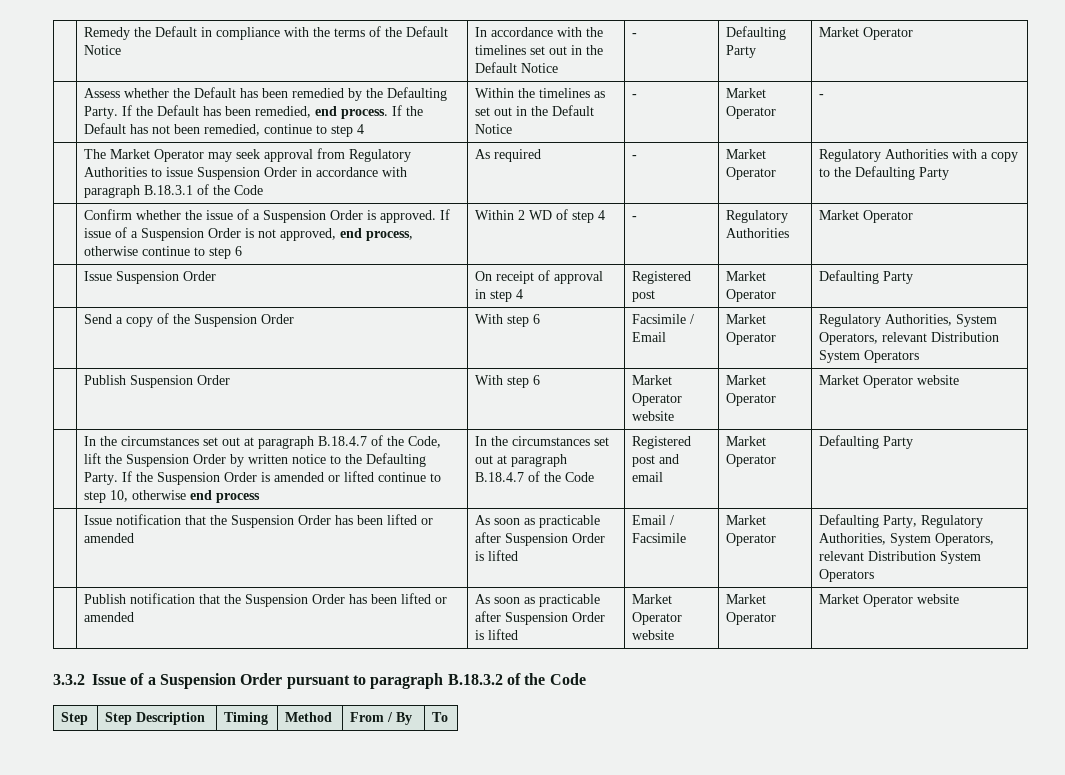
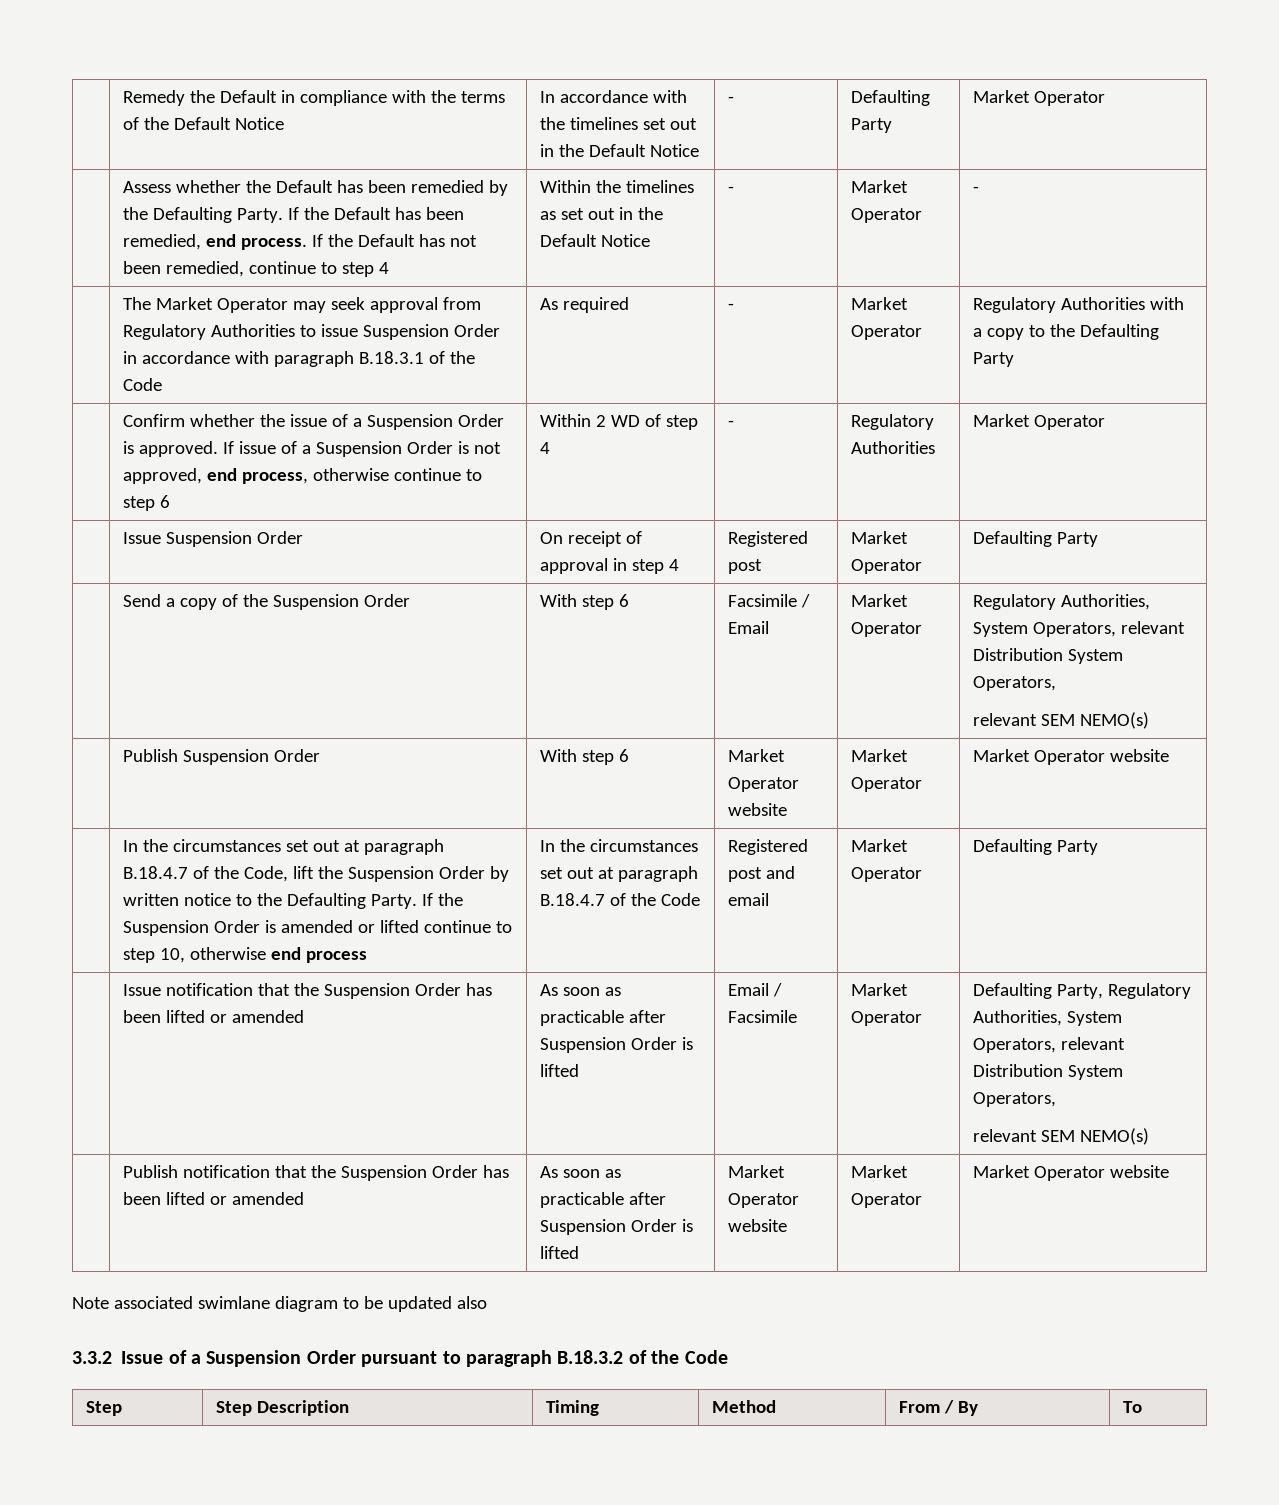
- | Send a copy of the Suspension Order | With step 6 | Facsimile / Email | Market Operator | Regulatory Authorities, System Operators, relevant Distribution System Operators
+ | Send a copy of the Suspension Order | With step 6 | Facsimile / Email | Market Operator | Regulatory Authorities, System Operators, relevant Distribution System Operators,
+ relevant SEM NEMO(s)
- | Issue notification that the Suspension Order has been lifted or amended | As soon as practicable after Suspension Order is lifted | Email / Facsimile | Market Operator | Defaulting Party, Regulatory Authorities, System Operators, relevant Distribution System Operators
+ | Issue notification that the Suspension Order has been lifted or amended | As soon as practicable after Suspension Order is lifted | Email / Facsimile | Market Operator | Defaulting Party, Regulatory Authorities, System Operators, relevant Distribution System Operators,
+ relevant SEM NEMO(s)
+ Note associated swimlane diagram to be updated also

